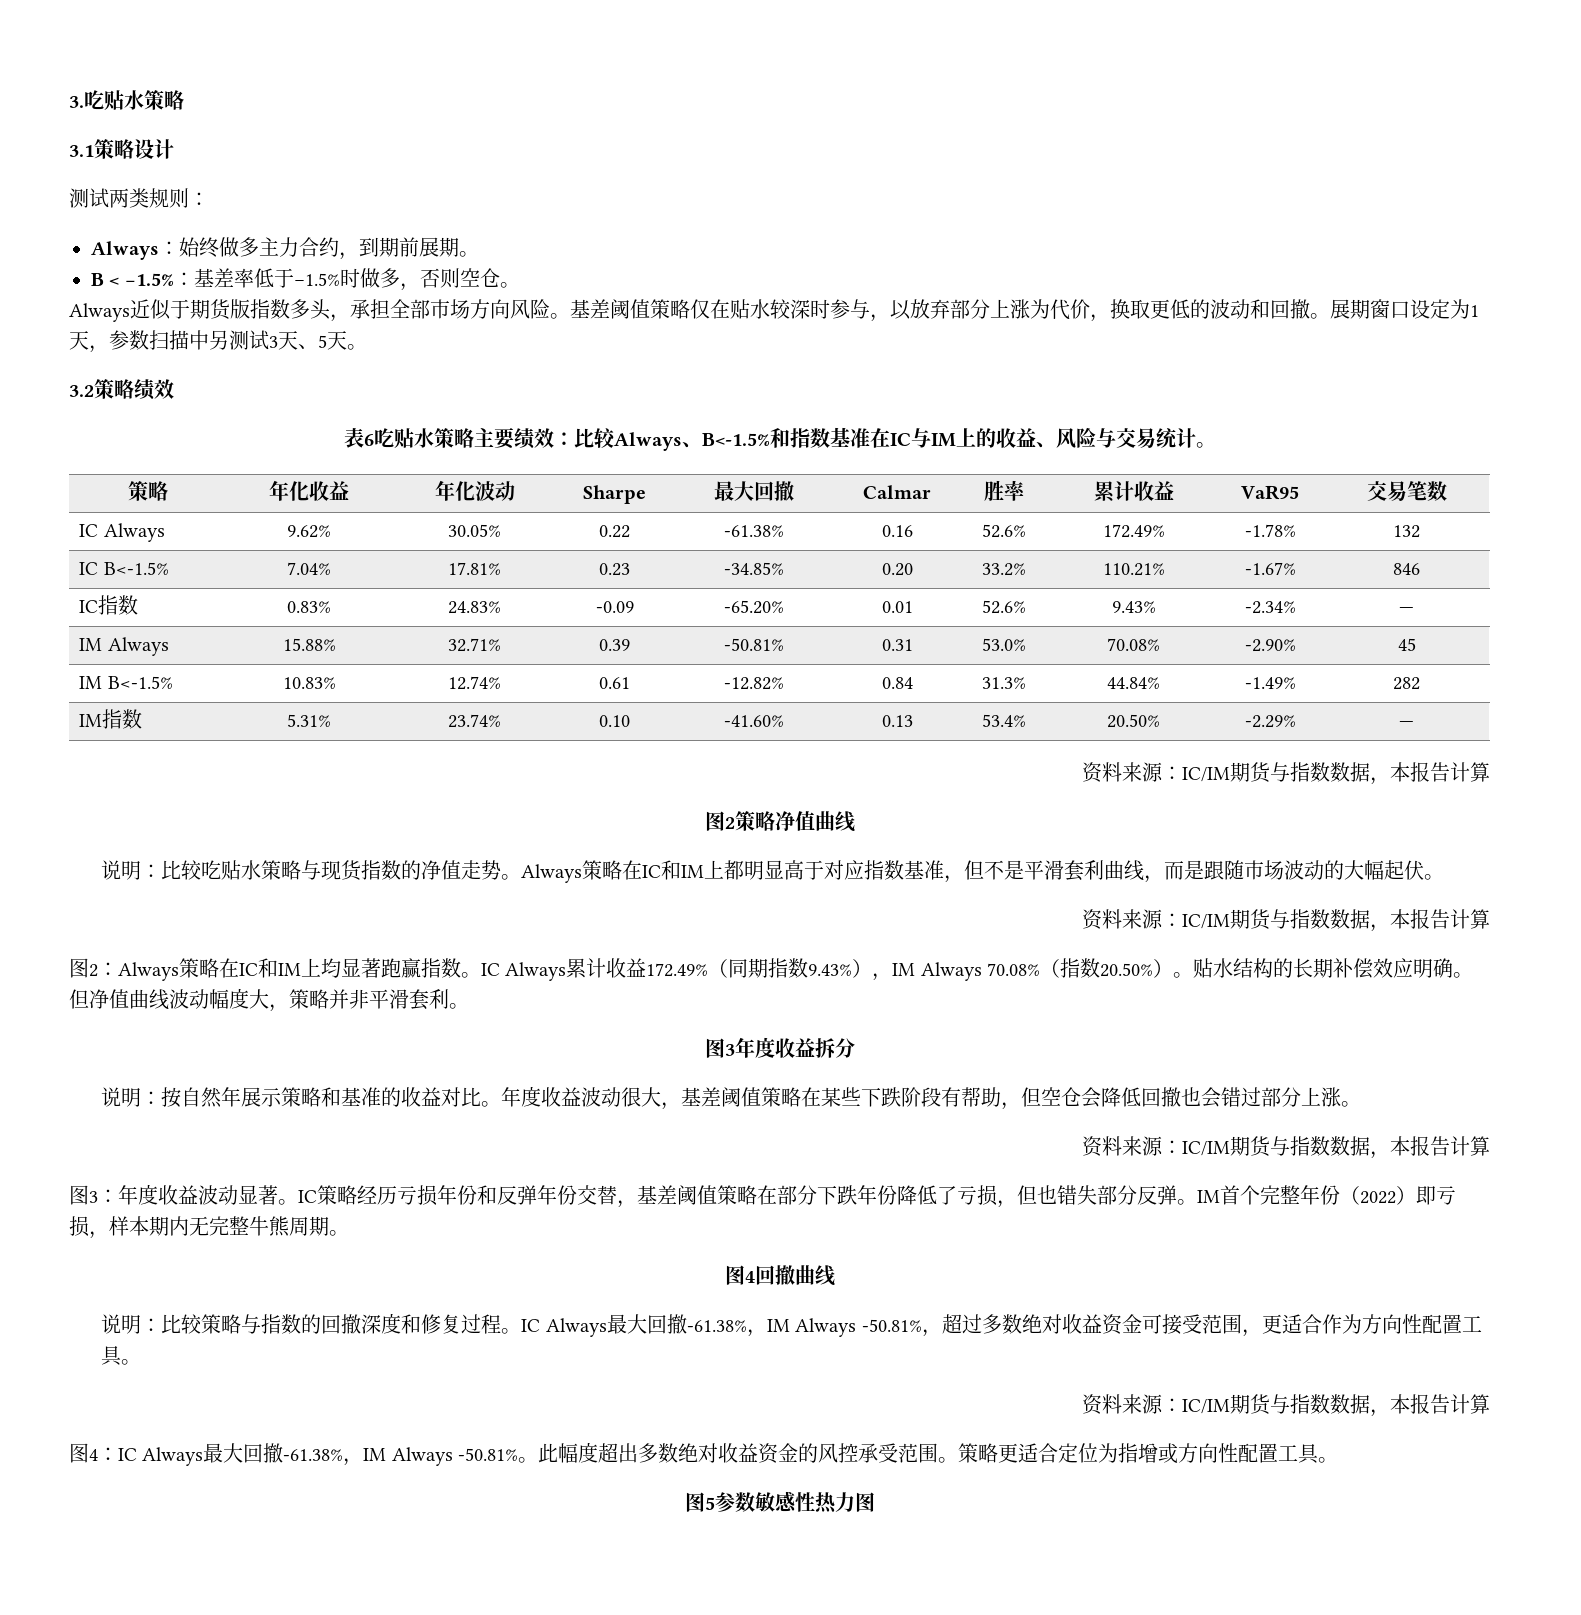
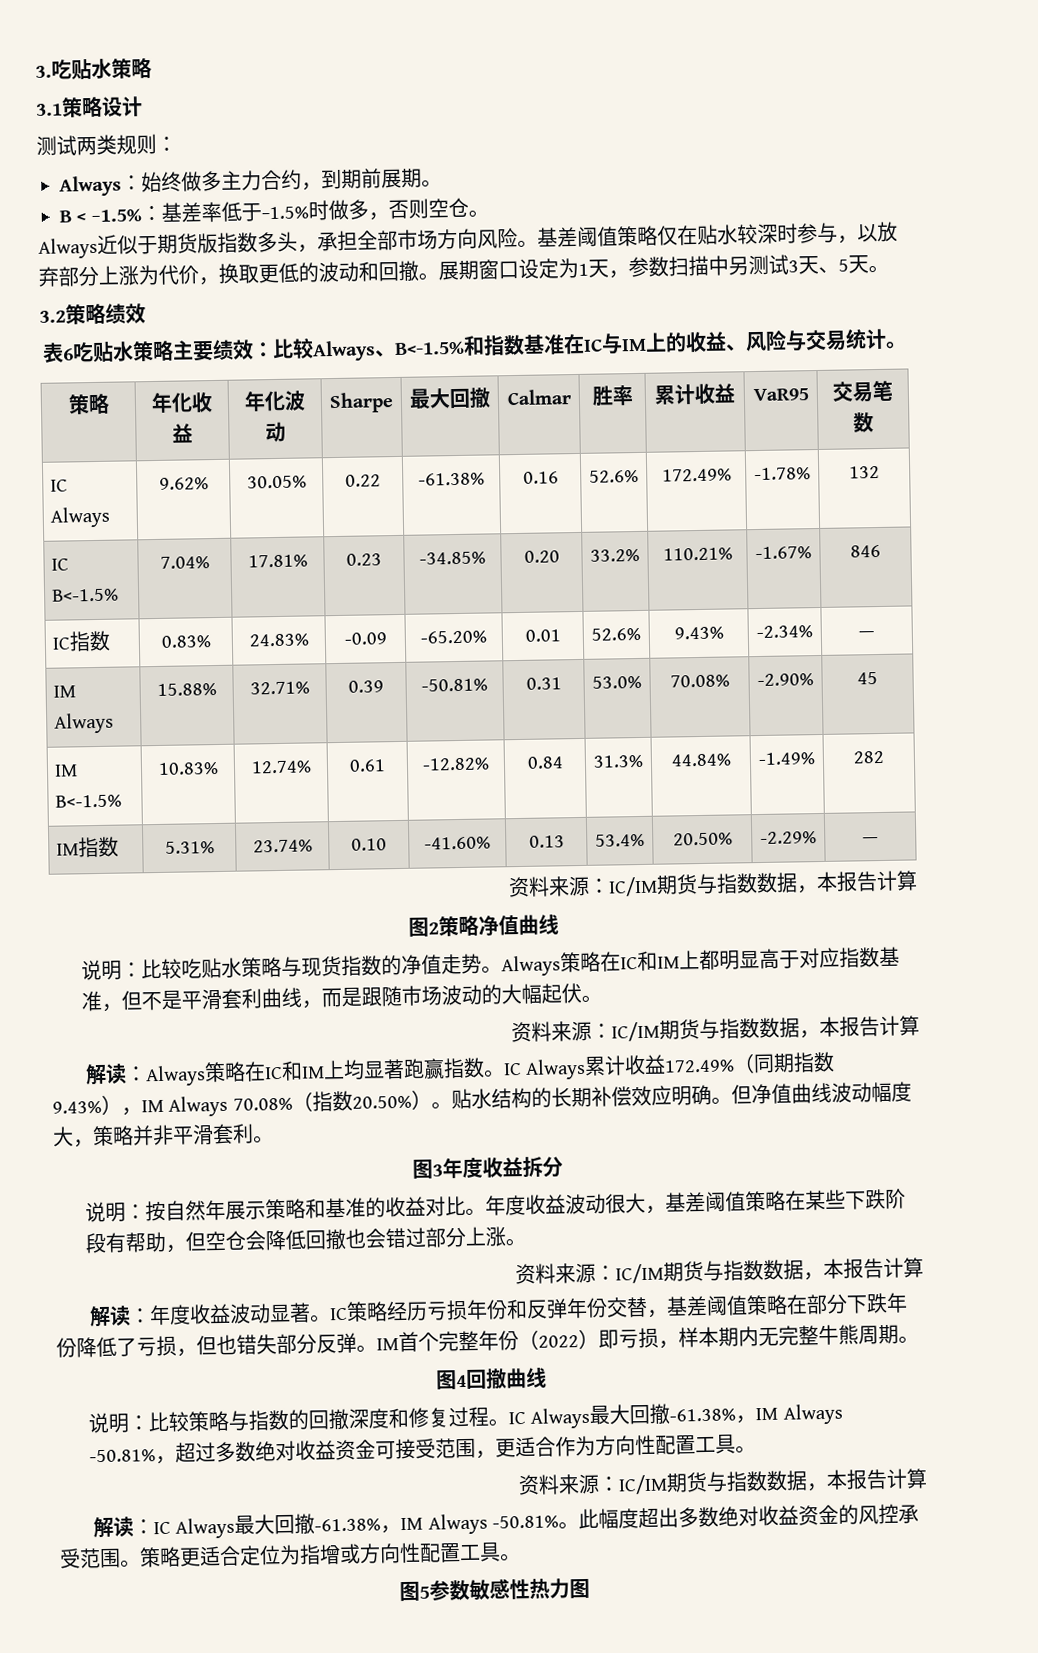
- 图2：Always策略在IC和IM上均显著跑赢指数。
+ 解读：Always策略在IC和IM上均显著跑赢指数。
- 图3：年度收益波动显著。
+ 解读：年度收益波动显著。
- 图4：IC Always最大回撤-61.38%，IM Always -50.81%。
+ 解读：IC Always最大回撤-61.38%，IM Always -50.81%。

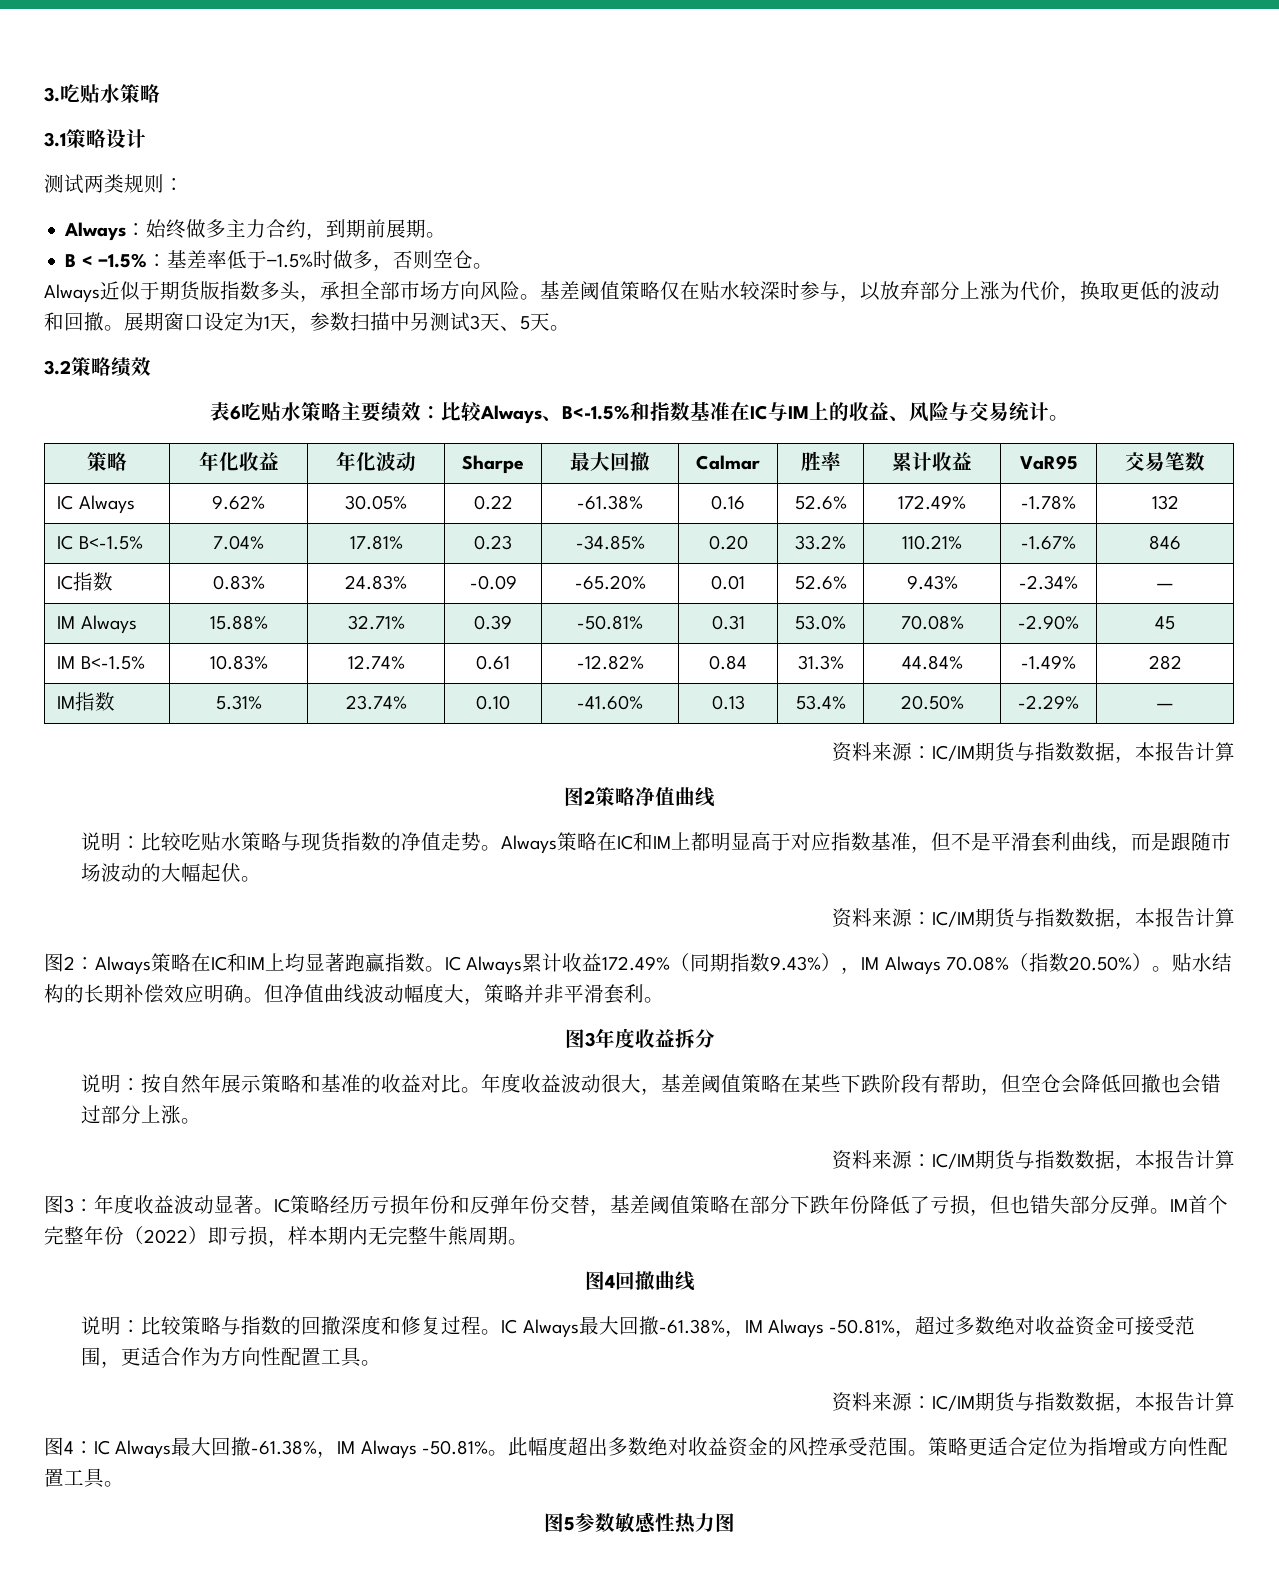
- 解读：Always策略在IC和IM上均显著跑赢指数。
+ 图2：Always策略在IC和IM上均显著跑赢指数。
- 解读：年度收益波动显著。
+ 图3：年度收益波动显著。
- 解读：IC Always最大回撤-61.38%，IM Always -50.81%。
+ 图4：IC Always最大回撤-61.38%，IM Always -50.81%。

